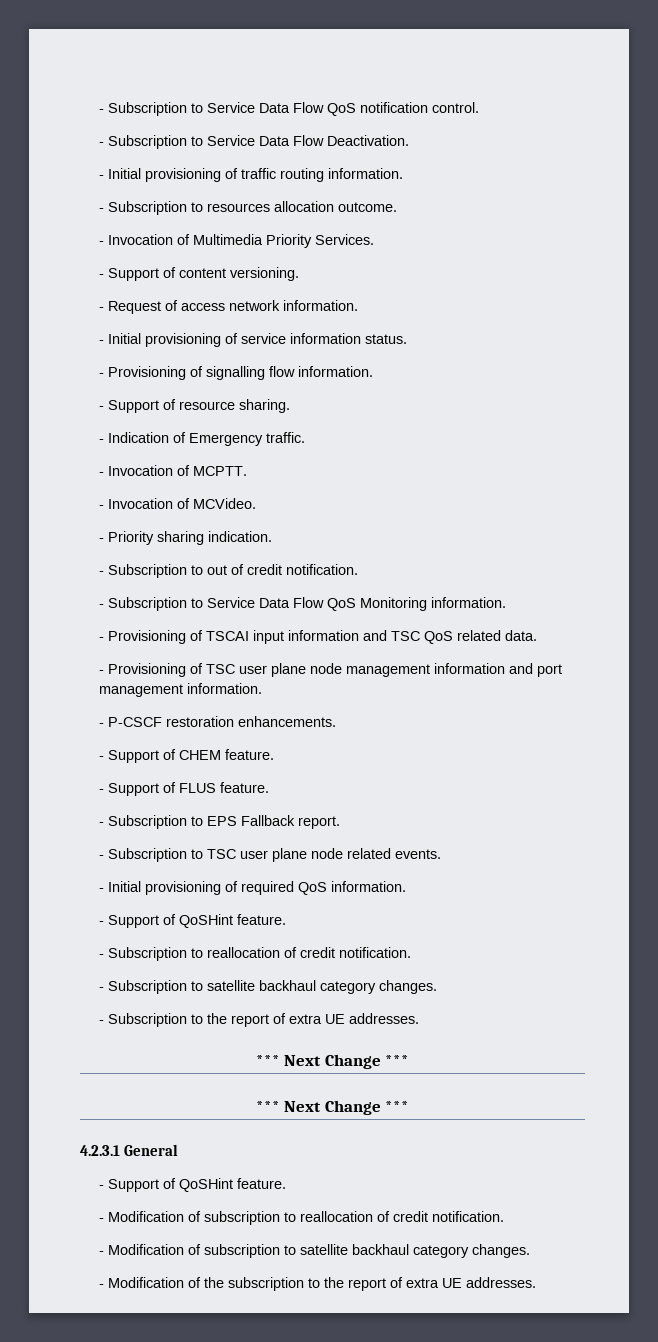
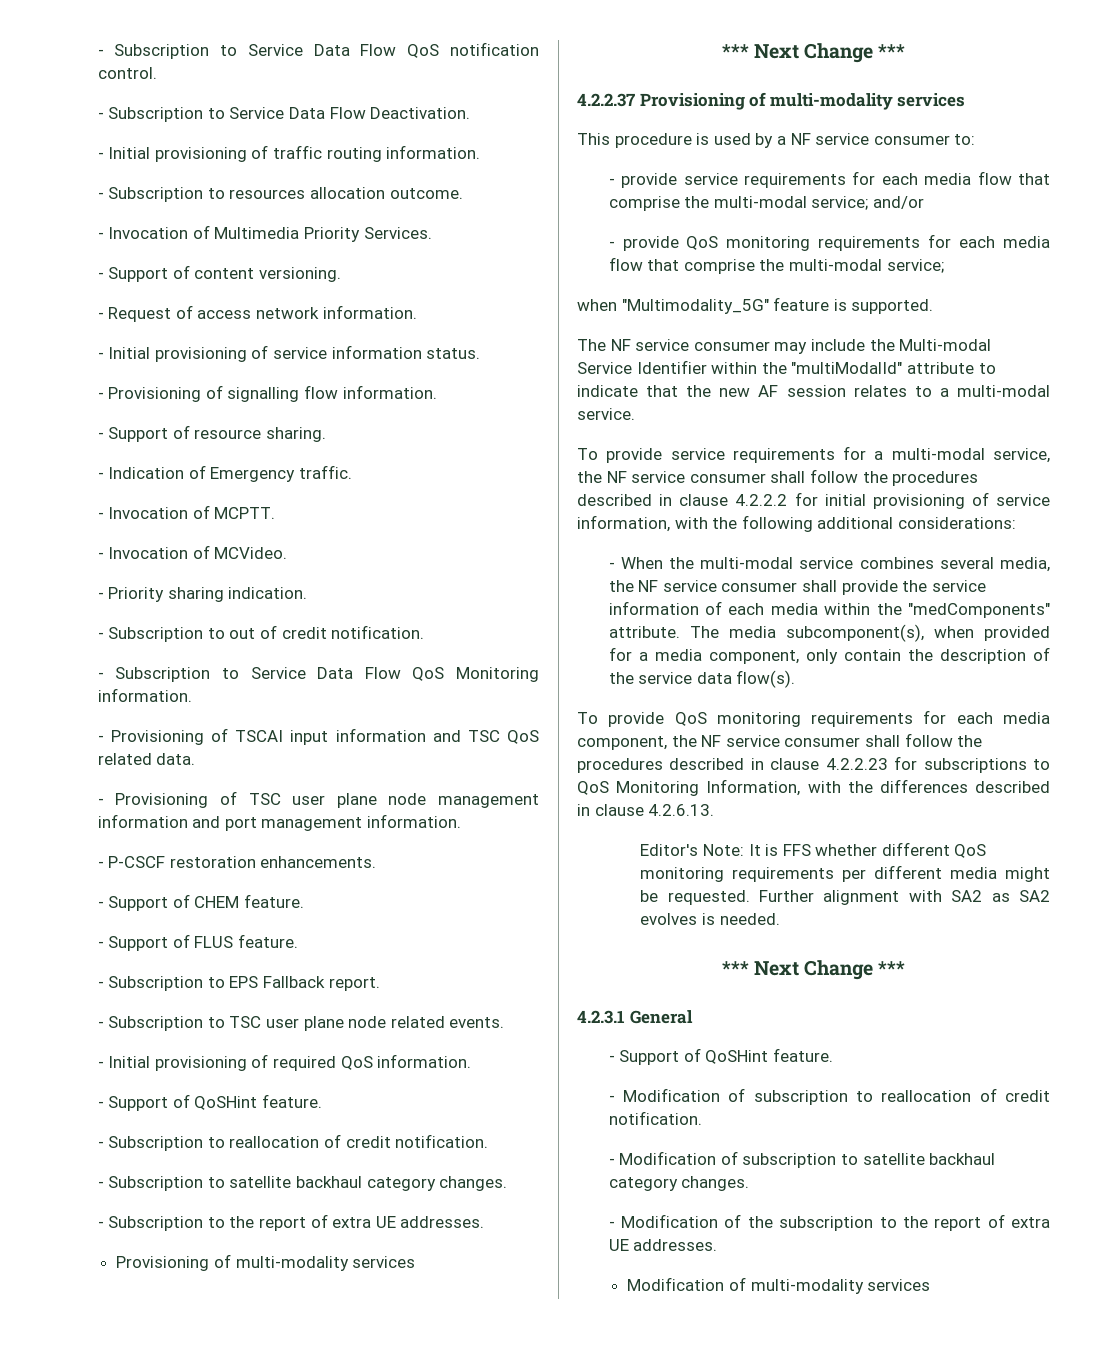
  - Subscription to the report of extra UE addresses.
+ Provisioning of multi-modality services
  *** Next Change ***
+ 4.2.2.37 Provisioning of multi-modality services
+ This procedure is used by a NF service consumer to:
+ - provide service requirements for each media flow that comprise the multi-modal service; and/or
+ - provide QoS monitoring requirements for each media flow that comprise the multi-modal service;
+ when "Multimodality_5G" feature is supported.
+ The NF service consumer may include the Multi-modal Service Identifier within the "multiModalId" attribute to indicate that the new AF session relates to a multi-modal service.
+ To provide service requirements for a multi-modal service, the NF service consumer shall follow the procedures described in clause 4.2.2.2 for initial provisioning of service information, with the following additional considerations:
+ - When the multi-modal service combines several media, the NF service consumer shall provide the service information of each media within the "medComponents" attribute. The media subcomponent(s), when provided for a media component, only contain the description of the service data flow(s).
+ To provide QoS monitoring requirements for each media component, the NF service consumer shall follow the procedures described in clause 4.2.2.23 for subscriptions to QoS Monitoring Information, with the differences described in clause 4.2.6.13.
+ Editor's Note: It is FFS whether different QoS monitoring requirements per different media might be requested. Further alignment with SA2 as SA2 evolves is needed.
+ Modification of multi-modality services

